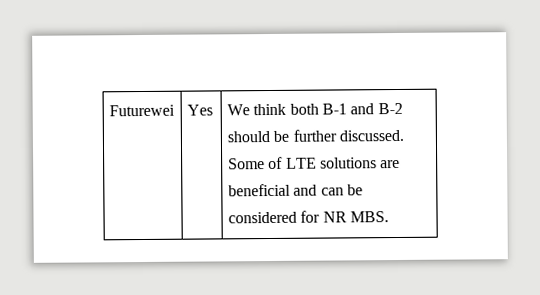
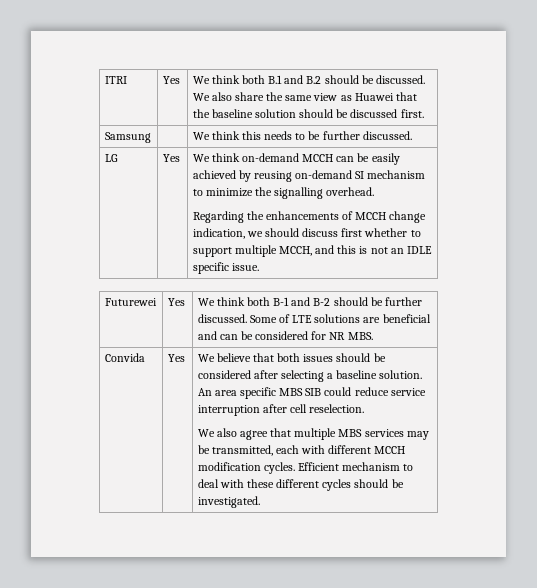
+ ITRI | Yes | We think both B.1 and B.2 should be discussed. We also share the same view as Huawei that the baseline solution should be discussed first.
+ Samsung | | We think this needs to be further discussed.
+ LG | Yes | We think on-demand MCCH can be easily achieved by reusing on-demand SI mechanism to minimize the signalling overhead.
+ Regarding the enhancements of MCCH change indication, we should discuss first whether to support multiple MCCH, and this is not an IDLE specific issue.
+ Convida | Yes | We believe that both issues should be considered after selecting a baseline solution. An area specific MBS SIB could reduce service interruption after cell reselection.
+ We also agree that multiple MBS services may be transmitted, each with different MCCH modification cycles. Efficient mechanism to deal with these different cycles should be investigated.

